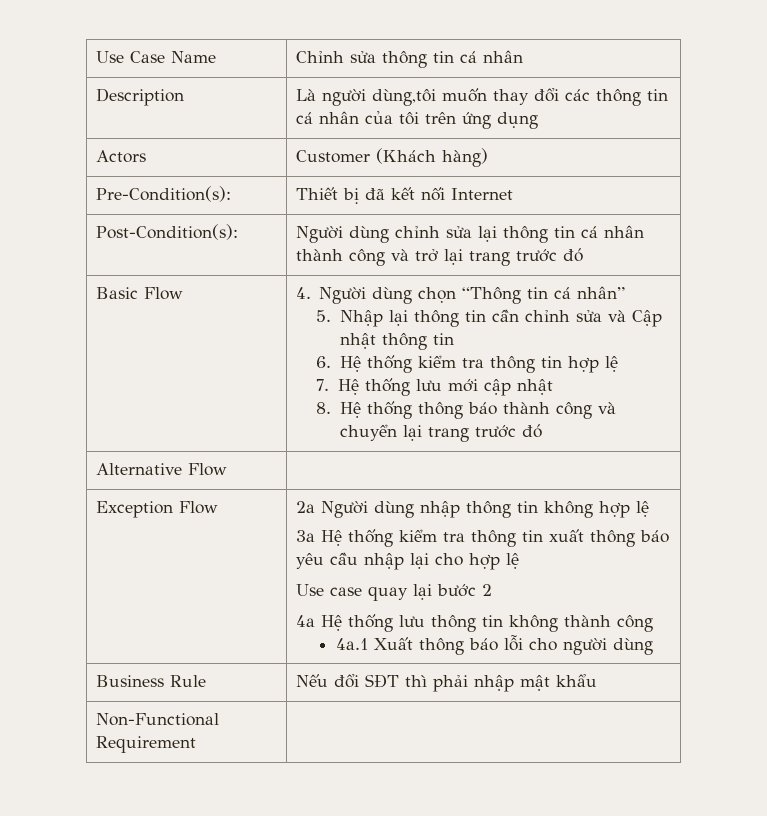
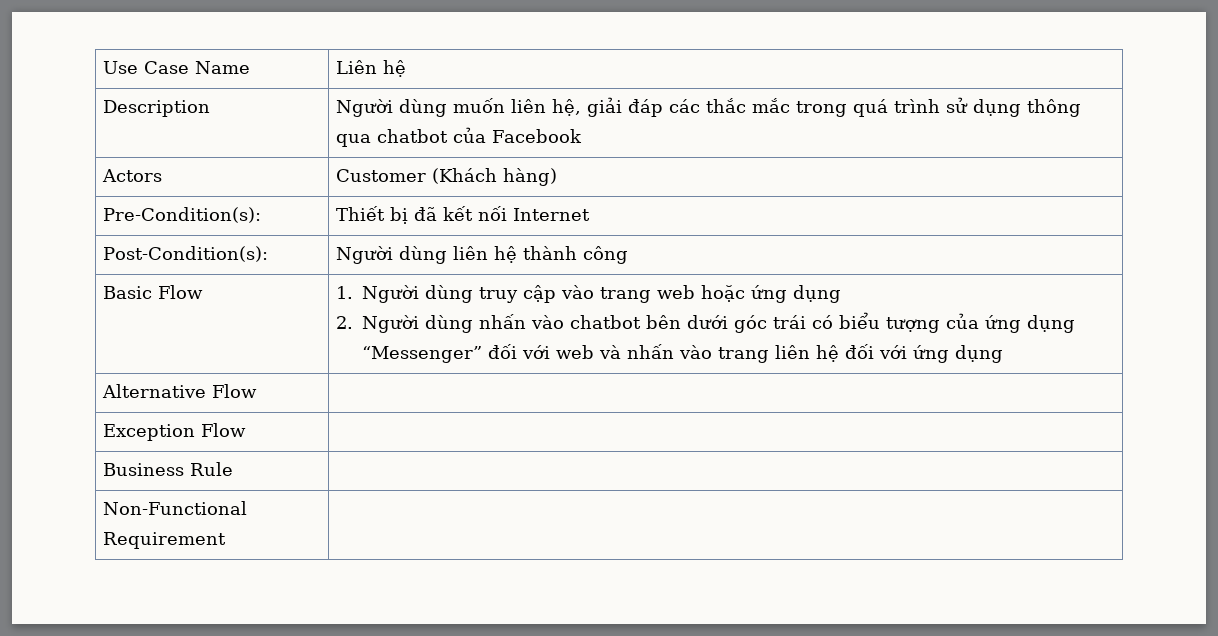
- Use Case Name | Chỉnh sửa thông tin cá nhân
- Description | Là người dùng,tôi muốn thay đổi các thông tin cá nhân của tôi trên ứng dụng
+ Use Case Name | Liên hệ
+ Description | Người dùng muốn liên hệ, giải đáp các thắc mắc trong quá trình sử dụng thông qua chatbot của Facebook
- Post-Condition(s): | Người dùng chỉnh sửa lại thông tin cá nhân thành công và trở lại trang trước đó
+ Post-Condition(s): | Người dùng liên hệ thành công
- 4. Người dùng chọn “Thông tin cá nhân”
- 5. Nhập lại thông tin cần chỉnh sửa và Cập nhật thông tin
- 6. Hệ thống kiểm tra thông tin hợp lệ
- 7. Hệ thống lưu mới cập nhật
- 8. Hệ thống thông báo thành công và chuyển lại trang trước đó
+ 1. Người dùng truy cập vào trang web hoặc ứng dụng
+ 2. Người dùng nhấn vào chatbot bên dưới góc trái có biểu tượng của ứng dụng “Messenger” đối với web và nhấn vào trang liên hệ đối với ứng dụng
  Alternative Flow |
- Exception Flow | 2a Người dùng nhập thông tin không hợp lệ
- 3a Hệ thống kiểm tra thông tin xuất thông báo yêu cầu nhập lại cho hợp lệ
- Use case quay lại bước 2
- 4a Hệ thống lưu thông tin không thành công
- 4a.1 Xuất thông báo lỗi cho người dùng
- Business Rule | Nếu đổi SĐT thì phải nhập mật khẩu
+ Exception Flow |
+ Business Rule |

